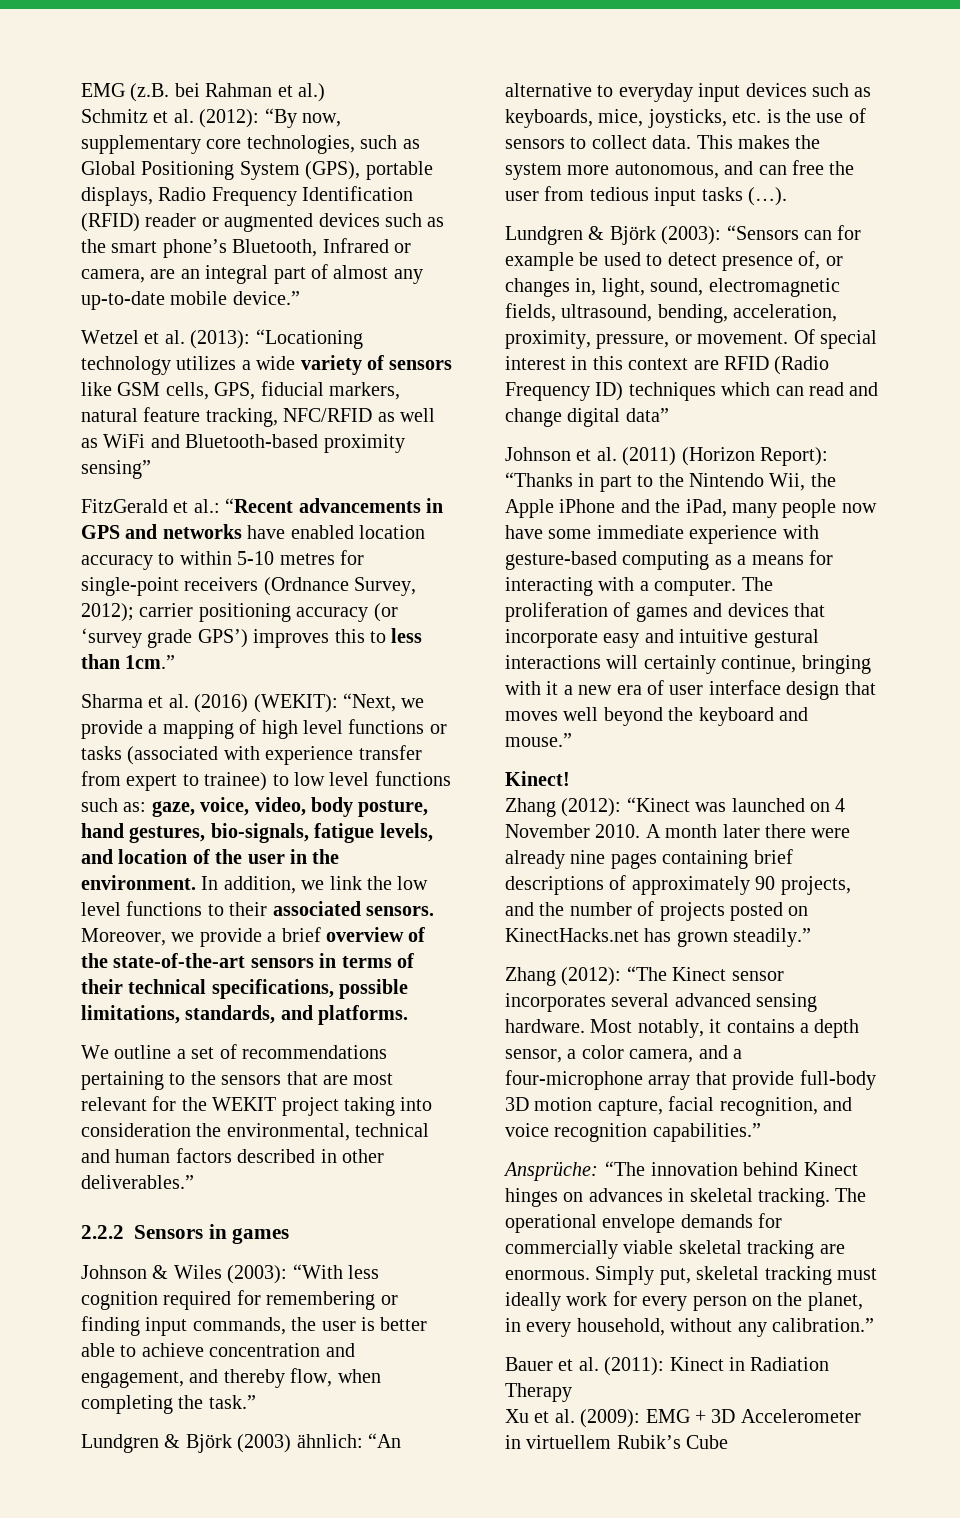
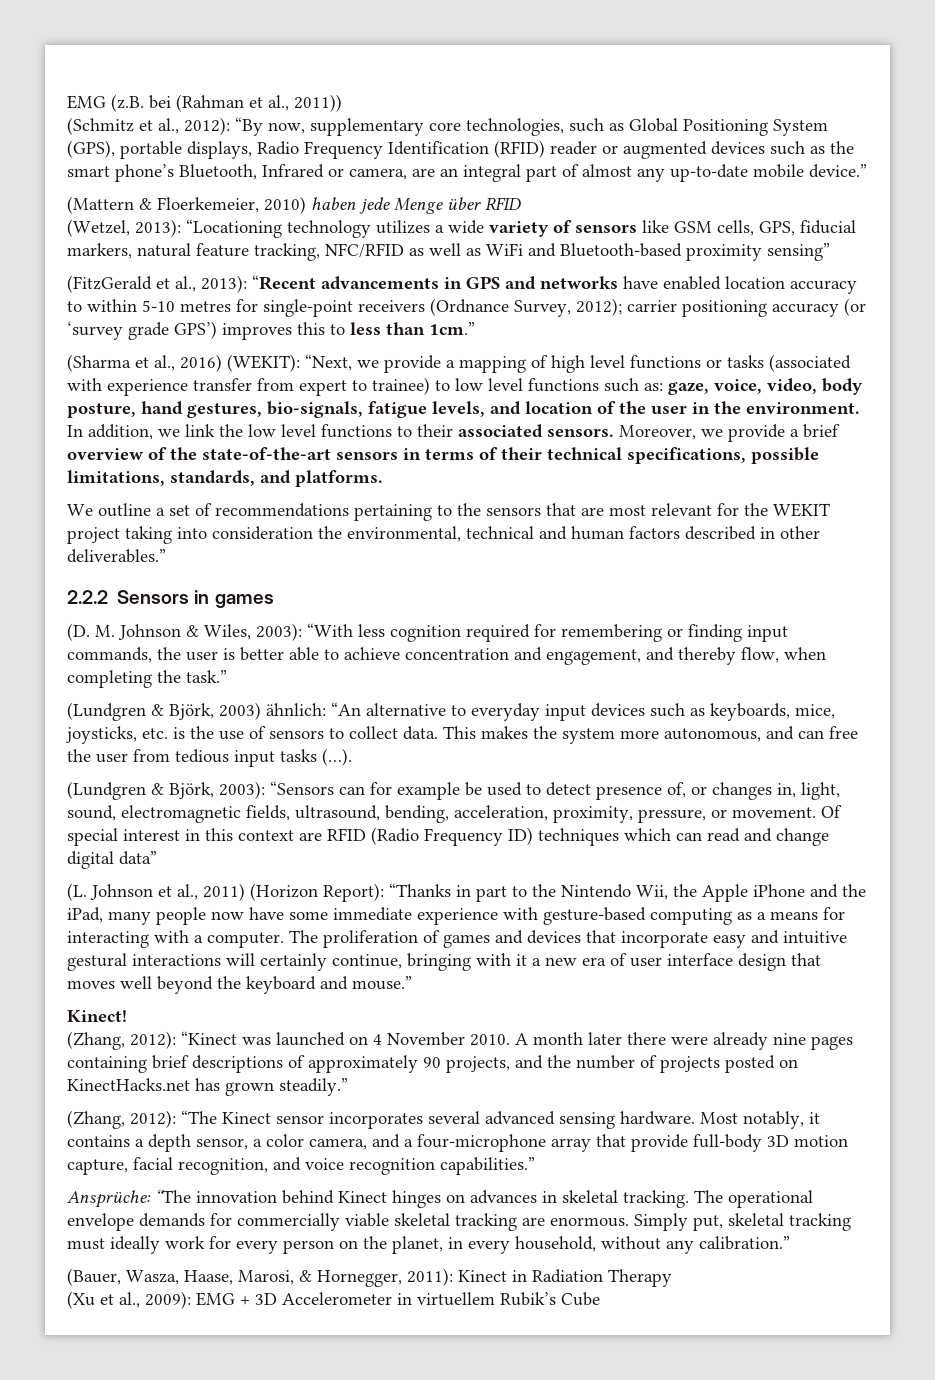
- EMG (z.B. bei Rahman et al.)
- Schmitz et al. (2012): “By now, supplementary core technologies, such as Global Positioning System (GPS), portable displays, Radio Frequency Identification (RFID) reader or augmented devices such as the smart phone’s Bluetooth, Infrared or camera, are an integral part of almost any up-to-date mobile device.”
+ EMG (z.B. bei (Rahman et al., 2011))
+ (Schmitz et al., 2012): “By now, supplementary core technologies, such as Global Positioning System (GPS), portable displays, Radio Frequency Identification (RFID) reader or augmented devices such as the smart phone’s Bluetooth, Infrared or camera, are an integral part of almost any up-to-date mobile device.”
- Wetzel et al. (2013): “Locationing technology utilizes a wide variety of sensors like GSM cells, GPS, fiducial markers, natural feature tracking, NFC/RFID as well as WiFi and Bluetooth-based proximity sensing”
+ (Mattern & Floerkemeier, 2010) haben jede Menge über RFID
+ (Wetzel, 2013): “Locationing technology utilizes a wide variety of sensors like GSM cells, GPS, fiducial markers, natural feature tracking, NFC/RFID as well as WiFi and Bluetooth-based proximity sensing”
- FitzGerald et al.: “Recent advancements in GPS and networks have enabled location accuracy to within 5-10 metres for single-point receivers (Ordnance Survey, 2012); carrier positioning accuracy (or ‘survey grade GPS’) improves this to less than 1cm.”
+ (FitzGerald et al., 2013): “Recent advancements in GPS and networks have enabled location accuracy to within 5-10 metres for single-point receivers (Ordnance Survey, 2012); carrier positioning accuracy (or ‘survey grade GPS’) improves this to less than 1cm.”
- Sharma et al. (2016) (WEKIT): “Next, we provide a mapping of high level functions or tasks (associated with experience transfer from expert to trainee) to low level functions such as: gaze, voice, video, body posture, hand gestures, bio-signals, fatigue levels, and location of the user in the environment.
+ (Sharma et al., 2016) (WEKIT): “Next, we provide a mapping of high level functions or tasks (associated with experience transfer from expert to trainee) to low level functions such as: gaze, voice, video, body posture, hand gestures, bio-signals, fatigue levels, and location of the user in the environment.
- Johnson & Wiles (2003): “With less cognition required for remembering or finding input commands, the user is better able to achieve concentration and engagement, and thereby flow, when completing the task.”
+ (D. M. Johnson & Wiles, 2003): “With less cognition required for remembering or finding input commands, the user is better able to achieve concentration and engagement, and thereby flow, when completing the task.”
- Lundgren & Björk (2003) ähnlich: “An alternative to everyday input devices such as keyboards, mice, joysticks, etc. is the use of sensors to collect data.
+ (Lundgren & Björk, 2003) ähnlich: “An alternative to everyday input devices such as keyboards, mice, joysticks, etc. is the use of sensors to collect data.
- Lundgren & Björk (2003): “Sensors can for example be used to detect presence of, or changes in, light, sound, electromagnetic fields, ultrasound, bending, acceleration, proximity, pressure, or movement.
+ (Lundgren & Björk, 2003): “Sensors can for example be used to detect presence of, or changes in, light, sound, electromagnetic fields, ultrasound, bending, acceleration, proximity, pressure, or movement.
- Johnson et al. (2011) (Horizon Report): “Thanks in part to the Nintendo Wii, the Apple iPhone and the iPad, many people now have some immediate experience with gesture-based computing as a means for interacting with a computer.
+ (L. Johnson et al., 2011) (Horizon Report): “Thanks in part to the Nintendo Wii, the Apple iPhone and the iPad, many people now have some immediate experience with gesture-based computing as a means for interacting with a computer.
- Zhang (2012): “Kinect was launched on 4 November 2010.
+ (Zhang, 2012): “Kinect was launched on 4 November 2010.
- Zhang (2012): “The Kinect sensor incorporates several advanced sensing hardware.
+ (Zhang, 2012): “The Kinect sensor incorporates several advanced sensing hardware.
- Bauer et al. (2011): Kinect in Radiation Therapy
+ (Bauer, Wasza, Haase, Marosi, & Hornegger, 2011): Kinect in Radiation Therapy
- Xu et al. (2009): EMG + 3D Accelerometer in virtuellem Rubik’s Cube
+ (Xu et al., 2009): EMG + 3D Accelerometer in virtuellem Rubik’s Cube

